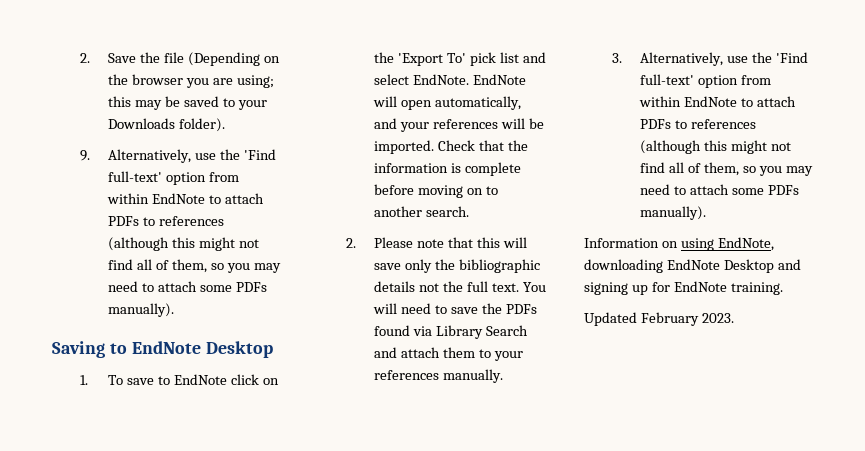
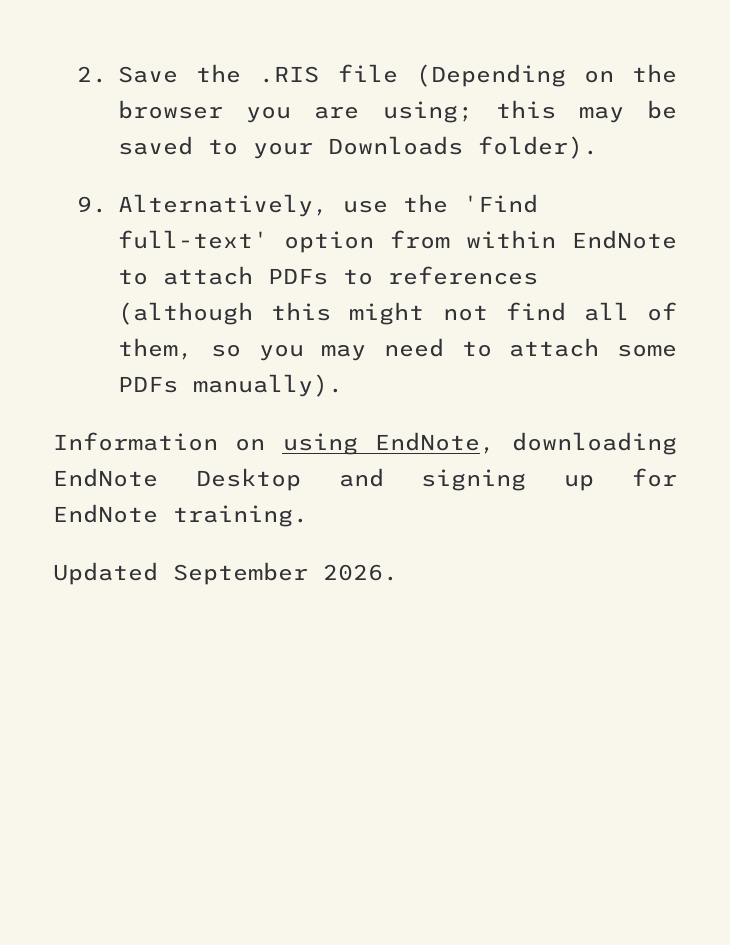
- 2. Save the file (Depending on the browser you are using; this may be saved to your Downloads folder).
+ 2. Save the .RIS file (Depending on the browser you are using; this may be saved to your Downloads folder).
- Saving to EndNote Desktop
- 1. To save to EndNote click on the 'Export To' pick list and select EndNote. EndNote will open automatically, and your references will be imported. Check that the information is complete before moving on to another search.
- 2. Please note that this will save only the bibliographic details not the full text. You will need to save the PDFs found via Library Search and attach them to your references manually.
- 3. Alternatively, use the 'Find full-text' option from within EndNote to attach PDFs to references (although this might not find all of them, so you may need to attach some PDFs manually).
- Updated February 2023.
+ Updated September 2026.

